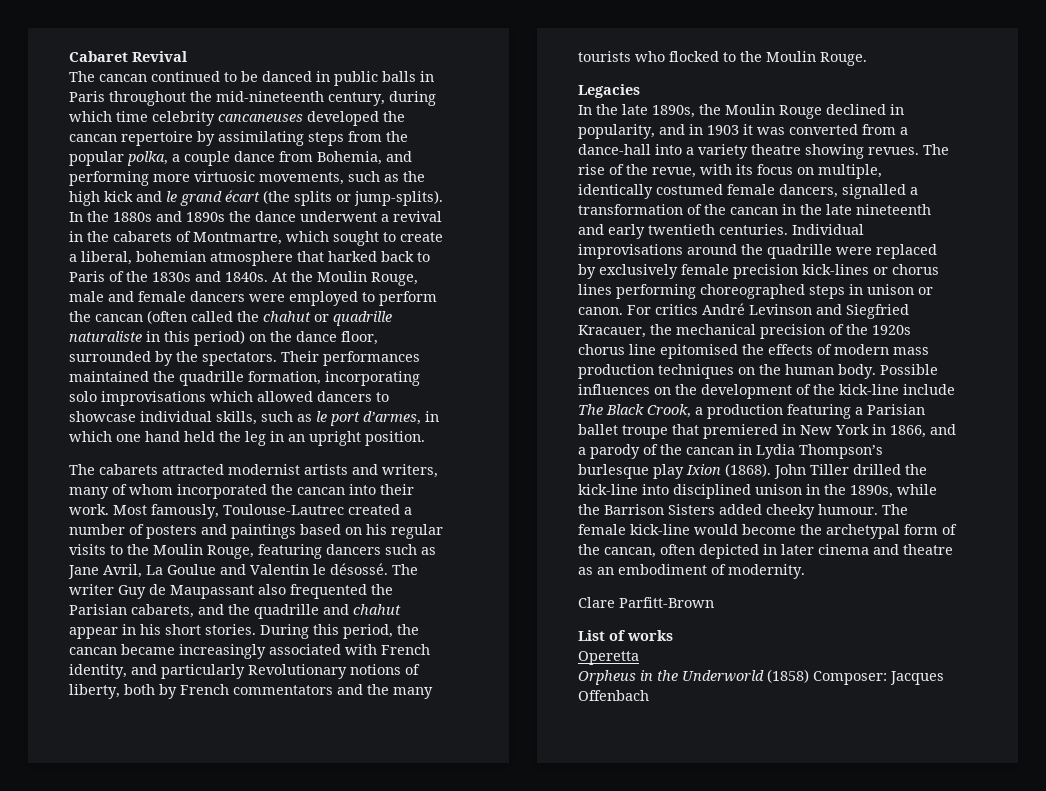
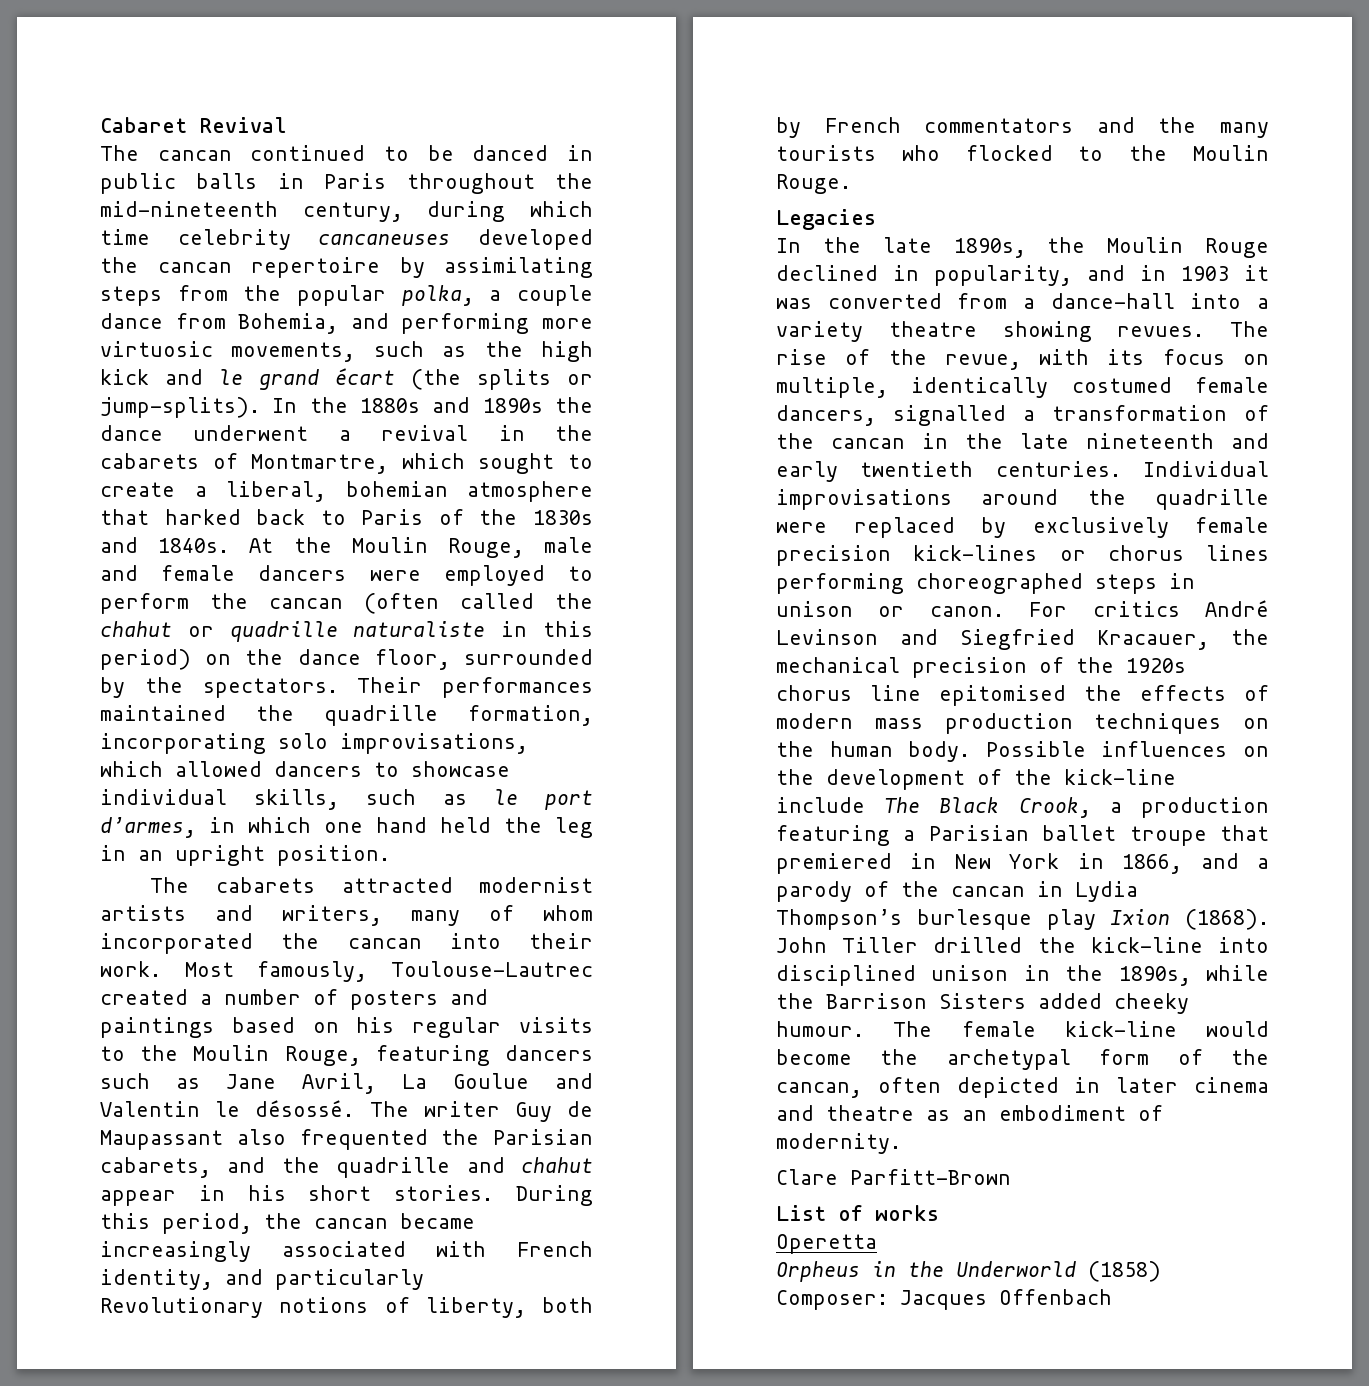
- Their performances maintained the quadrille formation, incorporating solo improvisations which allowed dancers to showcase individual skills, such as le port d’armes, in which one hand held the leg in an upright position.
+ Their performances maintained the quadrille formation, incorporating solo improvisations, which allowed dancers to showcase individual skills, such as le port d’armes, in which one hand held the leg in an upright position.

